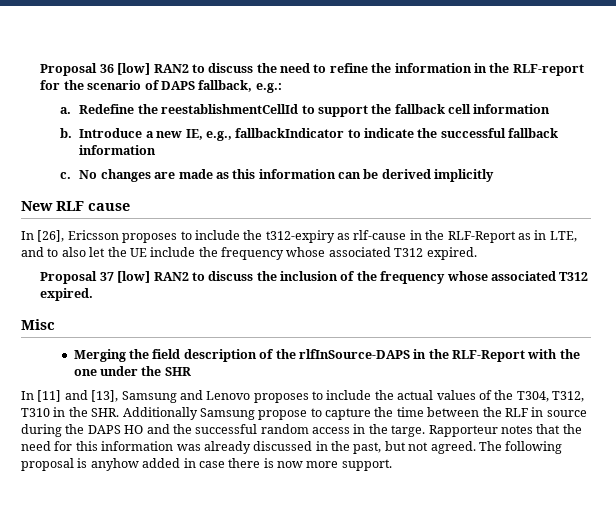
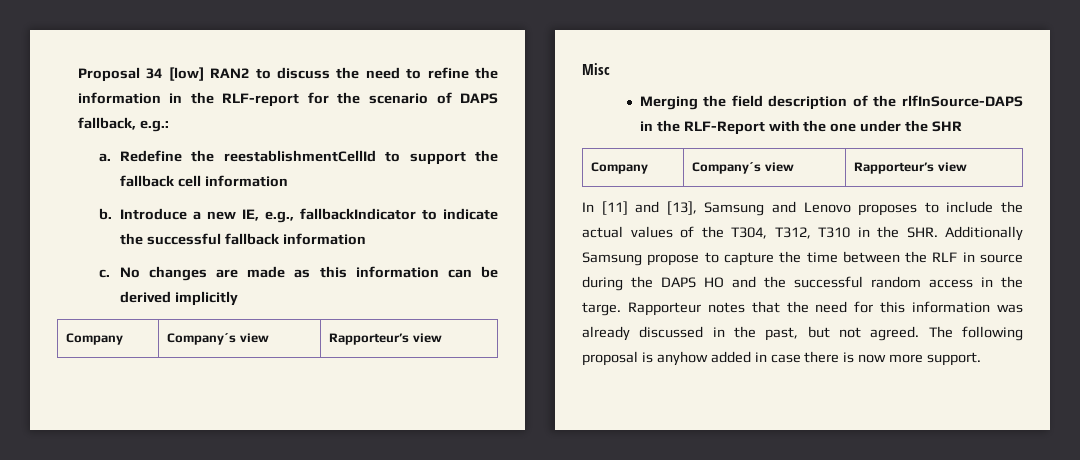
- Proposal 36 [low] RAN2 to discuss the need to refine the information in the RLF-report for the scenario of DAPS fallback, e.g.:
+ Proposal 34 [low] RAN2 to discuss the need to refine the information in the RLF-report for the scenario of DAPS fallback, e.g.:
  No changes are made as this information can be derived implicitly
- New RLF cause
- In [26], Ericsson proposes to include the t312-expiry as rlf-cause in the RLF-Report as in LTE, and to also let the UE include the frequency whose associated T312 expired.
- Proposal 37 [low] RAN2 to discuss the inclusion of the frequency whose associated T312 expired.
+ Company | Company´s view | Rapporteur’s view
  Merging the field description of the rlfInSource-DAPS in the RLF-Report with the one under the SHR
+ Company | Company´s view | Rapporteur’s view

